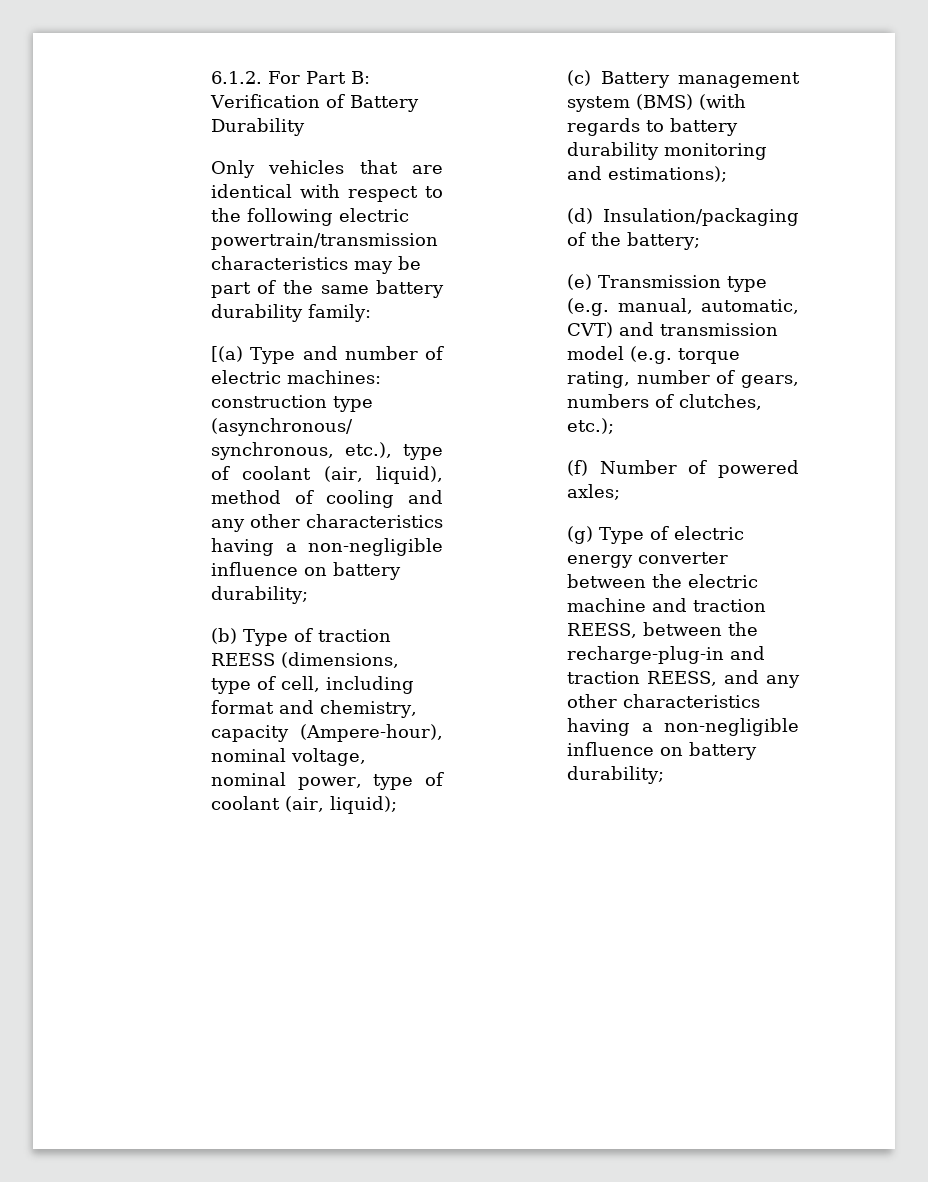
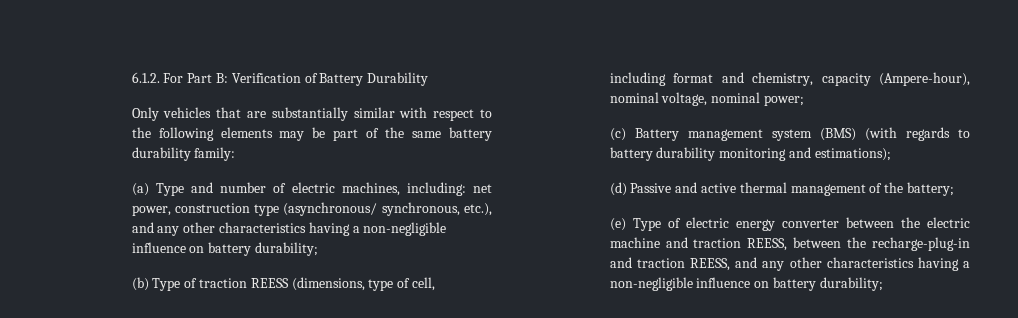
- Only vehicles that are identical with respect to the following electric powertrain/transmission characteristics may be part of the same battery durability family:
+ Only vehicles that are substantially similar with respect to the following elements may be part of the same battery durability family:
- [(a) Type and number of electric machines: construction type (asynchronous/ synchronous, etc.), type of coolant (air, liquid), method of cooling and any other characteristics having a non-negligible influence on battery durability;
+ (a) Type and number of electric machines, including: net power, construction type (asynchronous/ synchronous, etc.), and any other characteristics having a non-negligible influence on battery durability;
- (b) Type of traction REESS (dimensions, type of cell, including format and chemistry, capacity (Ampere-hour), nominal voltage, nominal power, type of coolant (air, liquid);
+ (b) Type of traction REESS (dimensions, type of cell, including format and chemistry, capacity (Ampere-hour), nominal voltage, nominal power;
- (d) Insulation/packaging of the battery;
+ (d) Passive and active thermal management of the battery;
- (e) Transmission type (e.g. manual, automatic, CVT) and transmission model (e.g. torque rating, number of gears, numbers of clutches, etc.);
- (f) Number of powered axles;
- (g) Type of electric energy converter between the electric machine and traction REESS, between the recharge-plug-in and traction REESS, and any other characteristics having a non-negligible influence on battery durability;
+ (e) Type of electric energy converter between the electric machine and traction REESS, between the recharge-plug-in and traction REESS, and any other characteristics having a non-negligible influence on battery durability;

